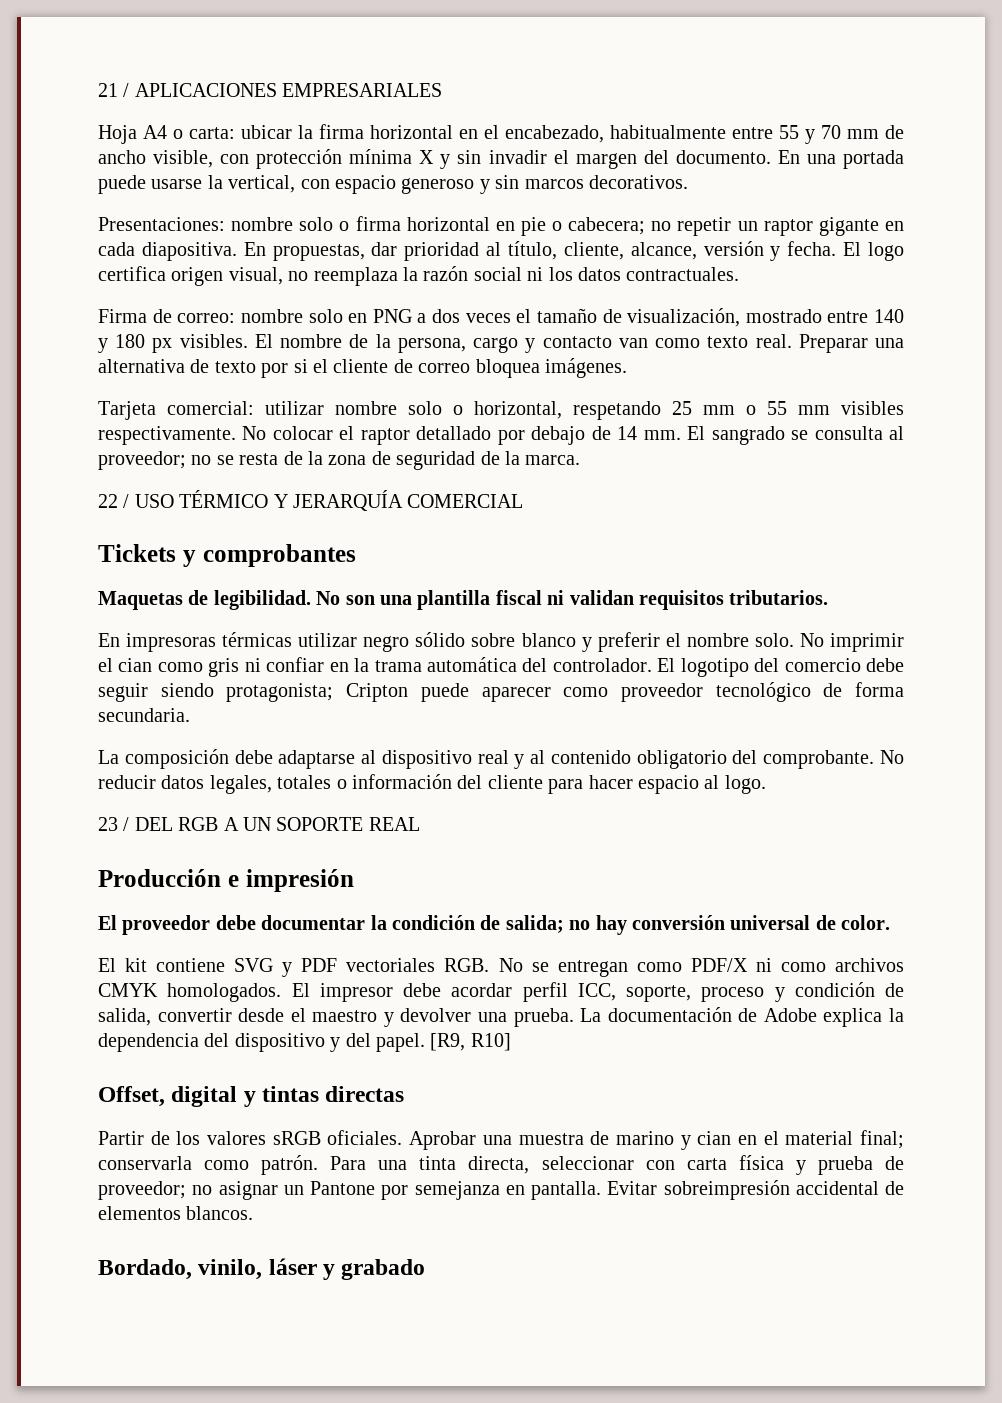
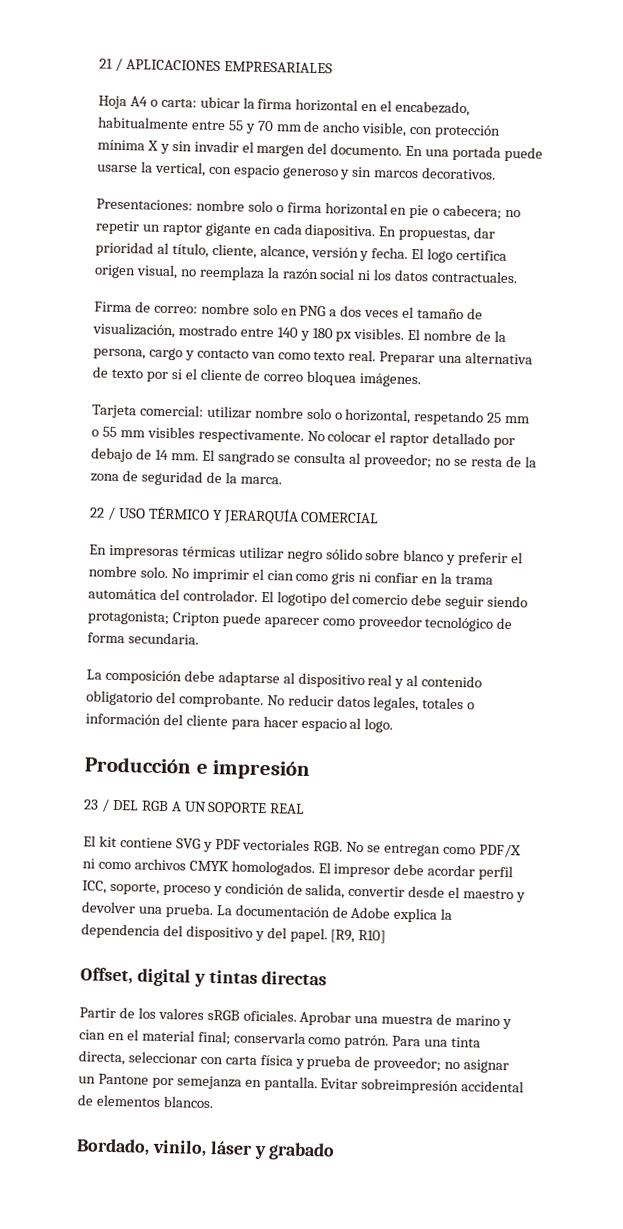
- Tickets y comprobantes
- Maquetas de legibilidad. No son una plantilla fiscal ni validan requisitos tributarios.
+ Producción e impresión
- Producción e impresión
- El proveedor debe documentar la condición de salida; no hay conversión universal de color.

